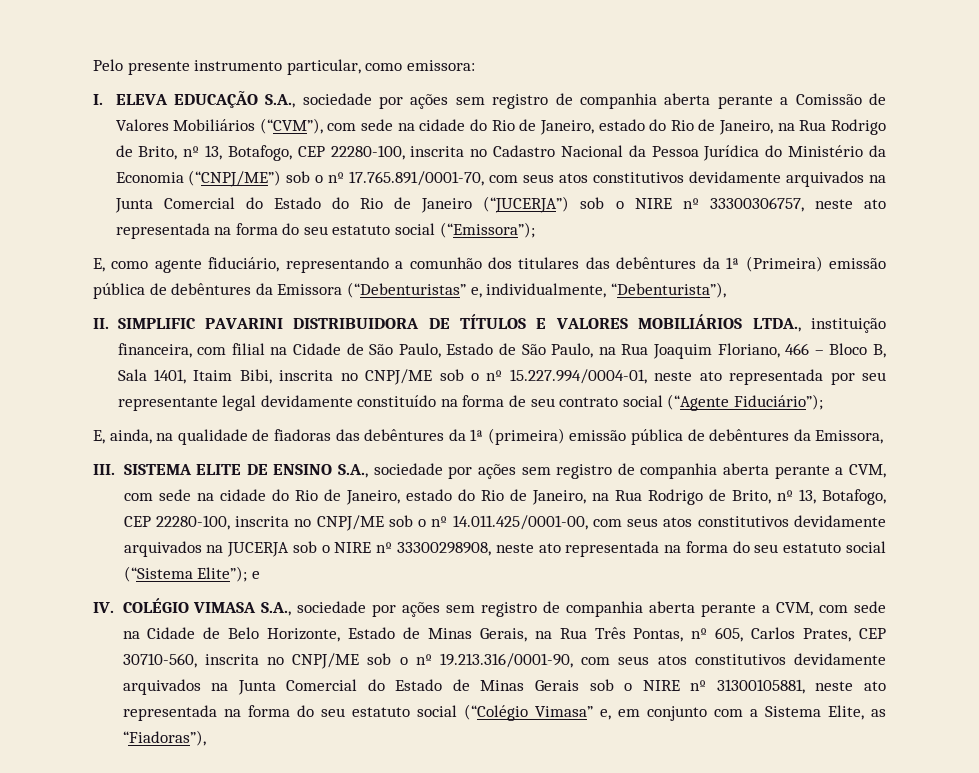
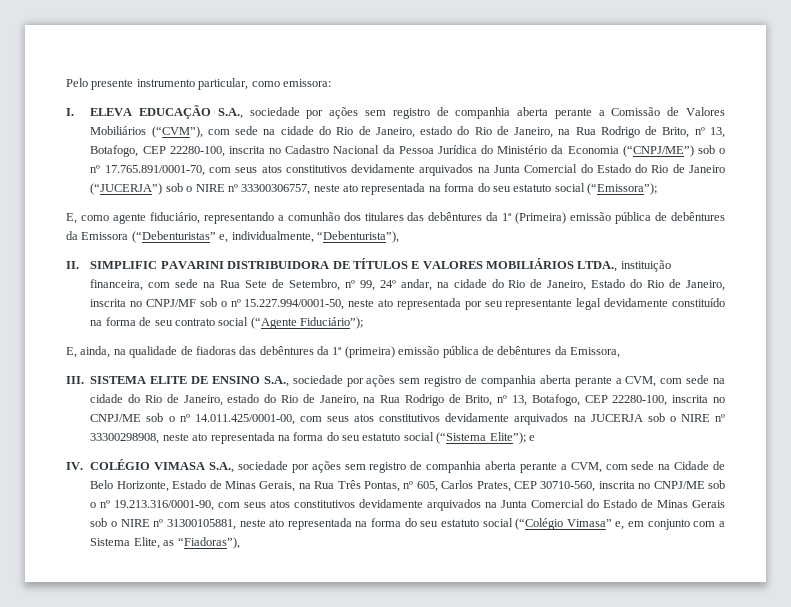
- II. SIMPLIFIC PAVARINI DISTRIBUIDORA DE TÍTULOS E VALORES MOBILIÁRIOS LTDA., instituição financeira, com filial na Cidade de São Paulo, Estado de São Paulo, na Rua Joaquim Floriano, 466 – Bloco B, Sala 1401, Itaim Bibi, inscrita no CNPJ/ME sob o nº 15.227.994/0004-01, neste ato representada por seu representante legal devidamente constituído na forma de seu contrato social (“Agente Fiduciário”);
+ II. SIMPLIFIC PAVARINI DISTRIBUIDORA DE TÍTULOS E VALORES MOBILIÁRIOS LTDA., instituição financeira, com sede na Rua Sete de Setembro, nº 99, 24º andar, na cidade do Rio de Janeiro, Estado do Rio de Janeiro, inscrita no CNPJ/MF sob o nº 15.227.994/0001-50, neste ato representada por seu representante legal devidamente constituído na forma de seu contrato social (“Agente Fiduciário”);

